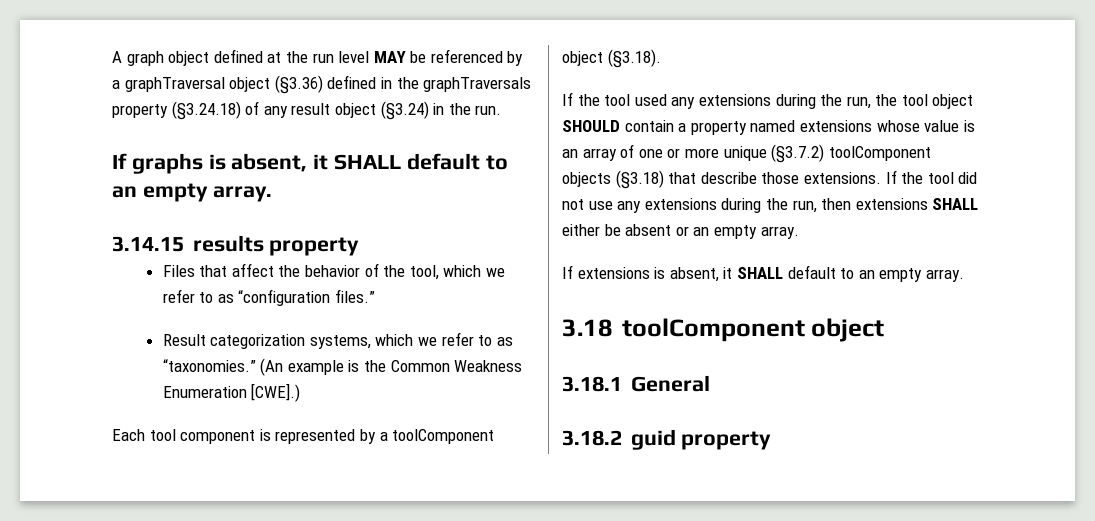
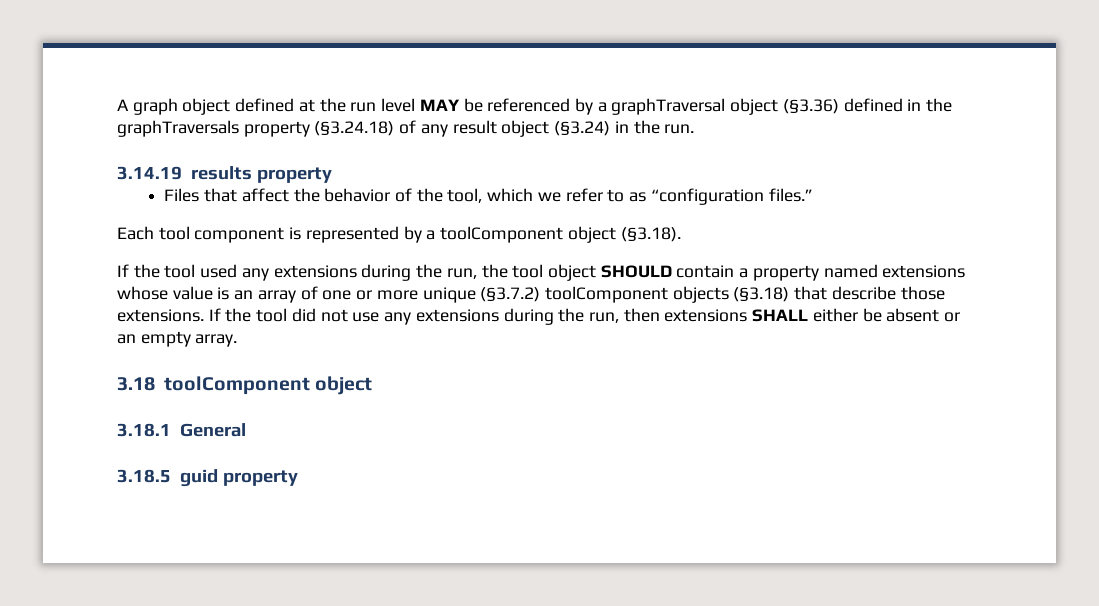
- If graphs is absent, it SHALL default to an empty array.
- 3.14.15 results property
+ 3.14.19 results property
- Result categorization systems, which we refer to as “taxonomies.” (An example is the Common Weakness Enumeration [CWE].)
- If extensions is absent, it SHALL default to an empty array.
- 3.18.2 guid property
+ 3.18.5 guid property

